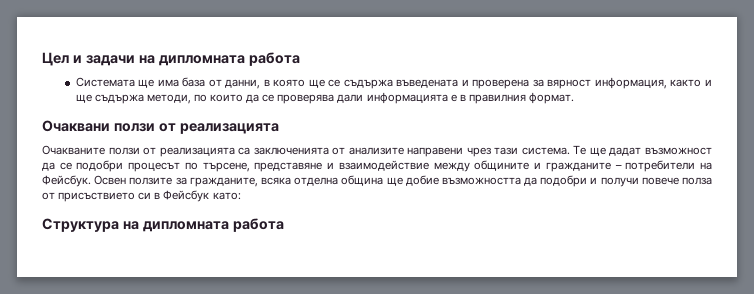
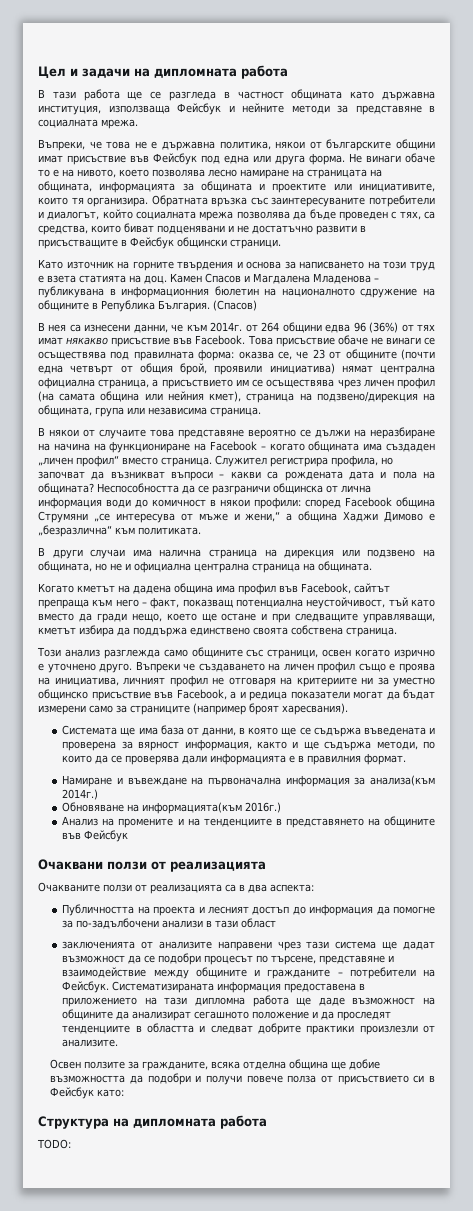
+ В тази работа ще се разгледа в частност общината като държавна институция, използваща Фейсбук и нейните методи за представяне в социалната мрежа.
+ Въпреки, че това не е държавна политика, някои от българските общини имат присъствие във Фейсбук под една или друга форма. Не винаги обаче то е на нивото, което позволява лесно намиране на страницата на общината, информацията за общината и проектите или инициативите, които тя организира. Обратната връзка със заинтересуваните потребители и диалогът, който социалната мрежа позволява да бъде проведен с тях, са средства, които биват подценявани и не достатъчно развити в присъстващите в Фейсбук общински страници.
+ Като източник на горните твърдения и основа за написването на този труд е взета статията на доц. Камен Спасов и Магдалена Младенова – публикувана в информационния бюлетин на националното сдружение на общините в Република България. (Спасов)
+ В нея са изнесени данни, че към 2014г. от 264 общини едва 96 (36%) от тях имат някакво присъствие във Facebook. Това присъствие обаче не винаги се осъществява под правилната форма: оказва се, че 23 от общините (почти една четвърт от общия брой, проявили инициатива) нямат централна официална страница, а присъствието им се осъществява чрез личен профил (на самата община или нейния кмет), страница на подзвено/дирекция на общината, група или независима страница.
+ В някои от случаите това представяне вероятно се дължи на неразбиране на начина на функциониране на Facebook – когато общината има създаден „личен профил“ вместо страница. Служител регистрира профила, но започват да възникват въпроси – какви са рождената дата и пола на общината? Неспособността да се разграничи общинска от лична информация води до комичност в някои профили: според Facebook община Струмяни „се интересува от мъже и жени,“ а община Хаджи Димово е „безразлична“ към политиката.
+ В други случаи има налична страница на дирекция или подзвено на общината, но не и официална централна страница на общината.
+ Когато кметът на дадена община има профил във Facebook, сайтът препраща към него – факт, показващ потенциална неустойчивост, тъй като вместо да гради нещо, което ще остане и при следващите управляващи, кметът избира да поддържа единствено своята собствена страница.
+ Този анализ разглежда само общините със страници, освен когато изрично е уточнено друго. Въпреки че създаването на личен профил също е проява на инициатива, личният профил не отговаря на критериите ни за уместно общинско присъствие във Facebook, а и редица показатели могат да бъдат измерени само за страниците (например броят харесвания).
+ Намиране и въвеждане на първоначална информация за анализа(към 2014г.)
+ Обновяване на информацията(към 2016г.)
+ Анализ на промените и на тенденциите в представянето на общините във Фейсбук
- Очакваните ползи от реализацията са заключенията от анализите направени чрез тази система. Те ще дадат възможност да се подобри процесът по търсене, представяне и взаимодействие между общините и гражданите – потребители на Фейсбук. Освен ползите за гражданите, всяка отделна община ще добие възможността да подобри и получи повече полза от присъствието си в Фейсбук като:
+ Очакваните ползи от реализацията са в два аспекта:
+ Публичността на проекта и лесният достъп до информация да помогне за по-задълбочени анализи в тази област
+ заключенията от анализите направени чрез тази система ще дадат възможност да се подобри процесът по търсене, представяне и взаимодействие между общините и гражданите – потребители на Фейсбук. Систематизираната информация предоставена в приложението на тази дипломна работа ще даде възможност на общините да анализират сегашното положение и да проследят тенденциите в областта и следват добрите практики произлезли от анализите.
+ Освен ползите за гражданите, всяка отделна община ще добие възможността да подобри и получи повече полза от присъствието си в Фейсбук като:
+ TODO:

